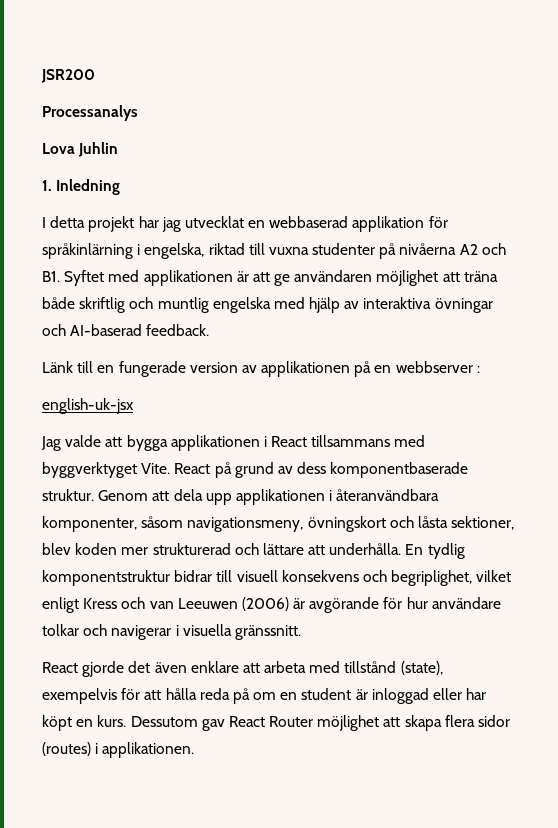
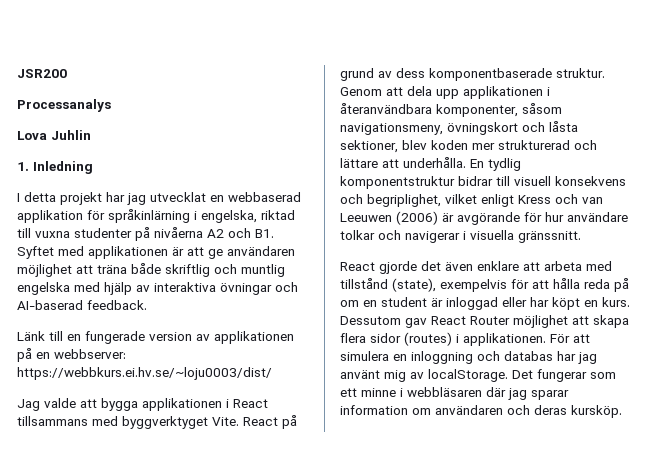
- Länk till en fungerade version av applikationen på en webbserver :
- english-uk-jsx
+ Länk till en fungerade version av applikationen på en webbserver: https://webbkurs.ei.hv.se/~loju0003/dist/
+ För att simulera en inloggning och databas har jag använt mig av localStorage. Det fungerar som ett minne i webbläsaren där jag sparar information om användaren och deras kursköp.

